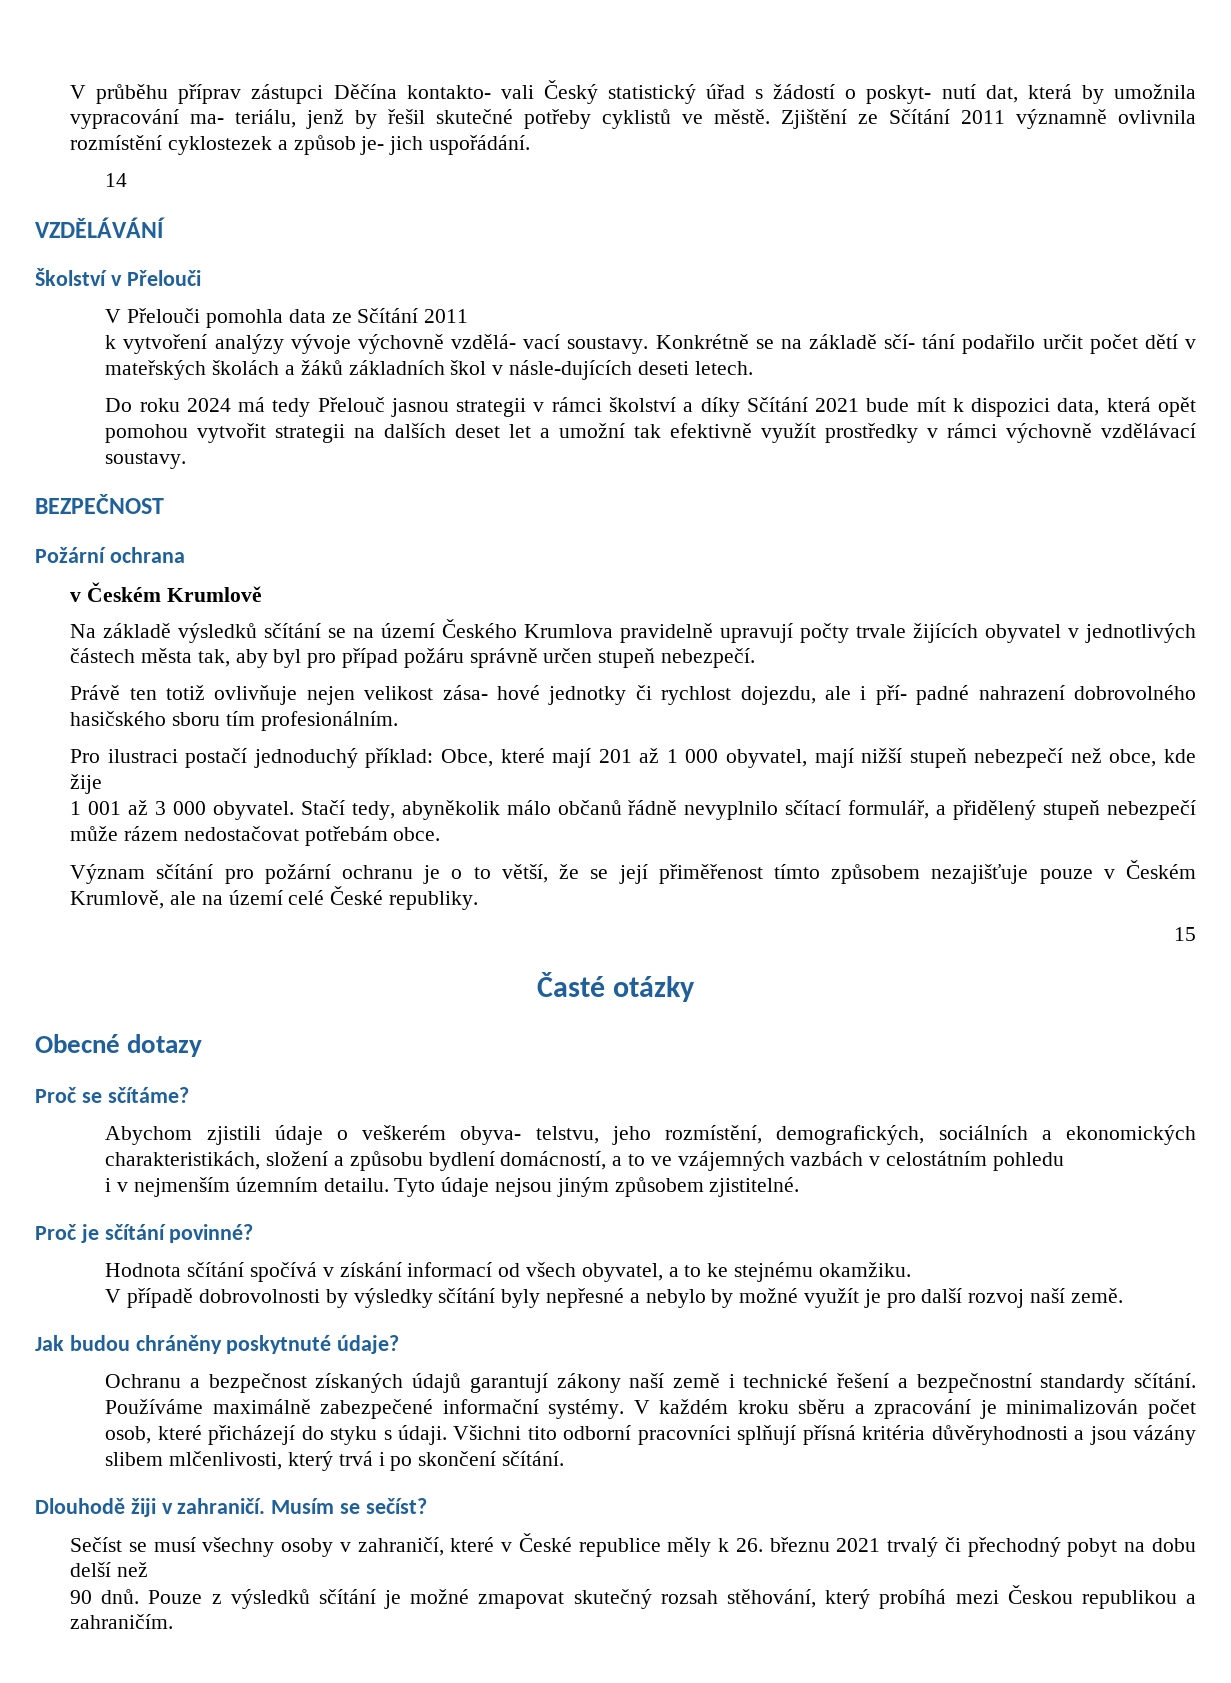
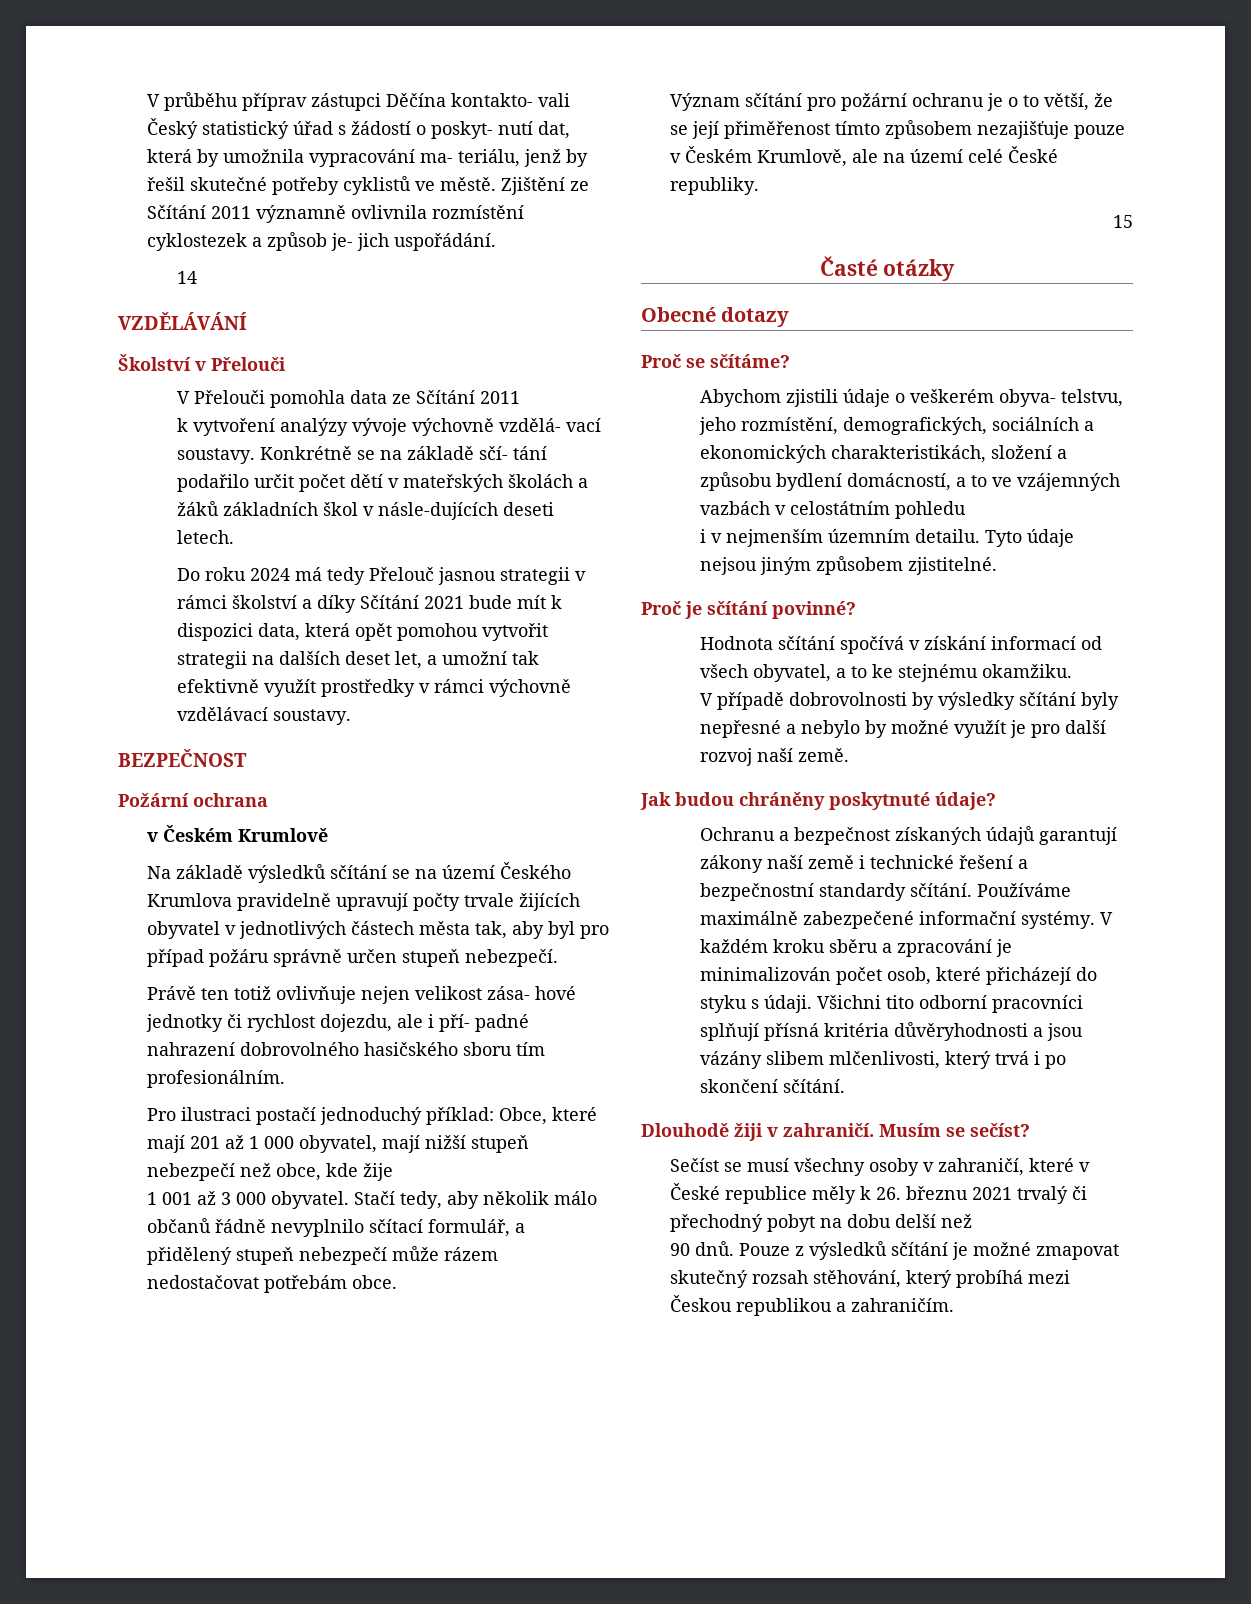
- Do roku 2024 má tedy Přelouč jasnou strategii v rámci školství a díky Sčítání 2021 bude mít k dispozici data, která opět pomohou vytvořit strategii na dalších deset let a umožní tak efektivně využít prostředky v rámci výchovně vzdělávací soustavy.
+ Do roku 2024 má tedy Přelouč jasnou strategii v rámci školství a díky Sčítání 2021 bude mít k dispozici data, která opět pomohou vytvořit strategii na dalších deset let, a umožní tak efektivně využít prostředky v rámci výchovně vzdělávací soustavy.
- Stačí tedy, abyněkolik málo občanů řádně nevyplnilo sčítací formulář, a přidělený stupeň nebezpečí může rázem nedostačovat potřebám obce.
+ Stačí tedy, aby několik málo občanů řádně nevyplnilo sčítací formulář, a přidělený stupeň nebezpečí může rázem nedostačovat potřebám obce.

